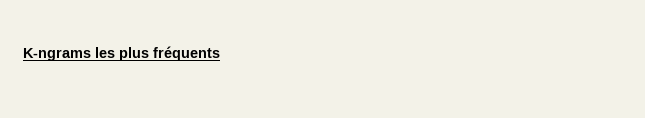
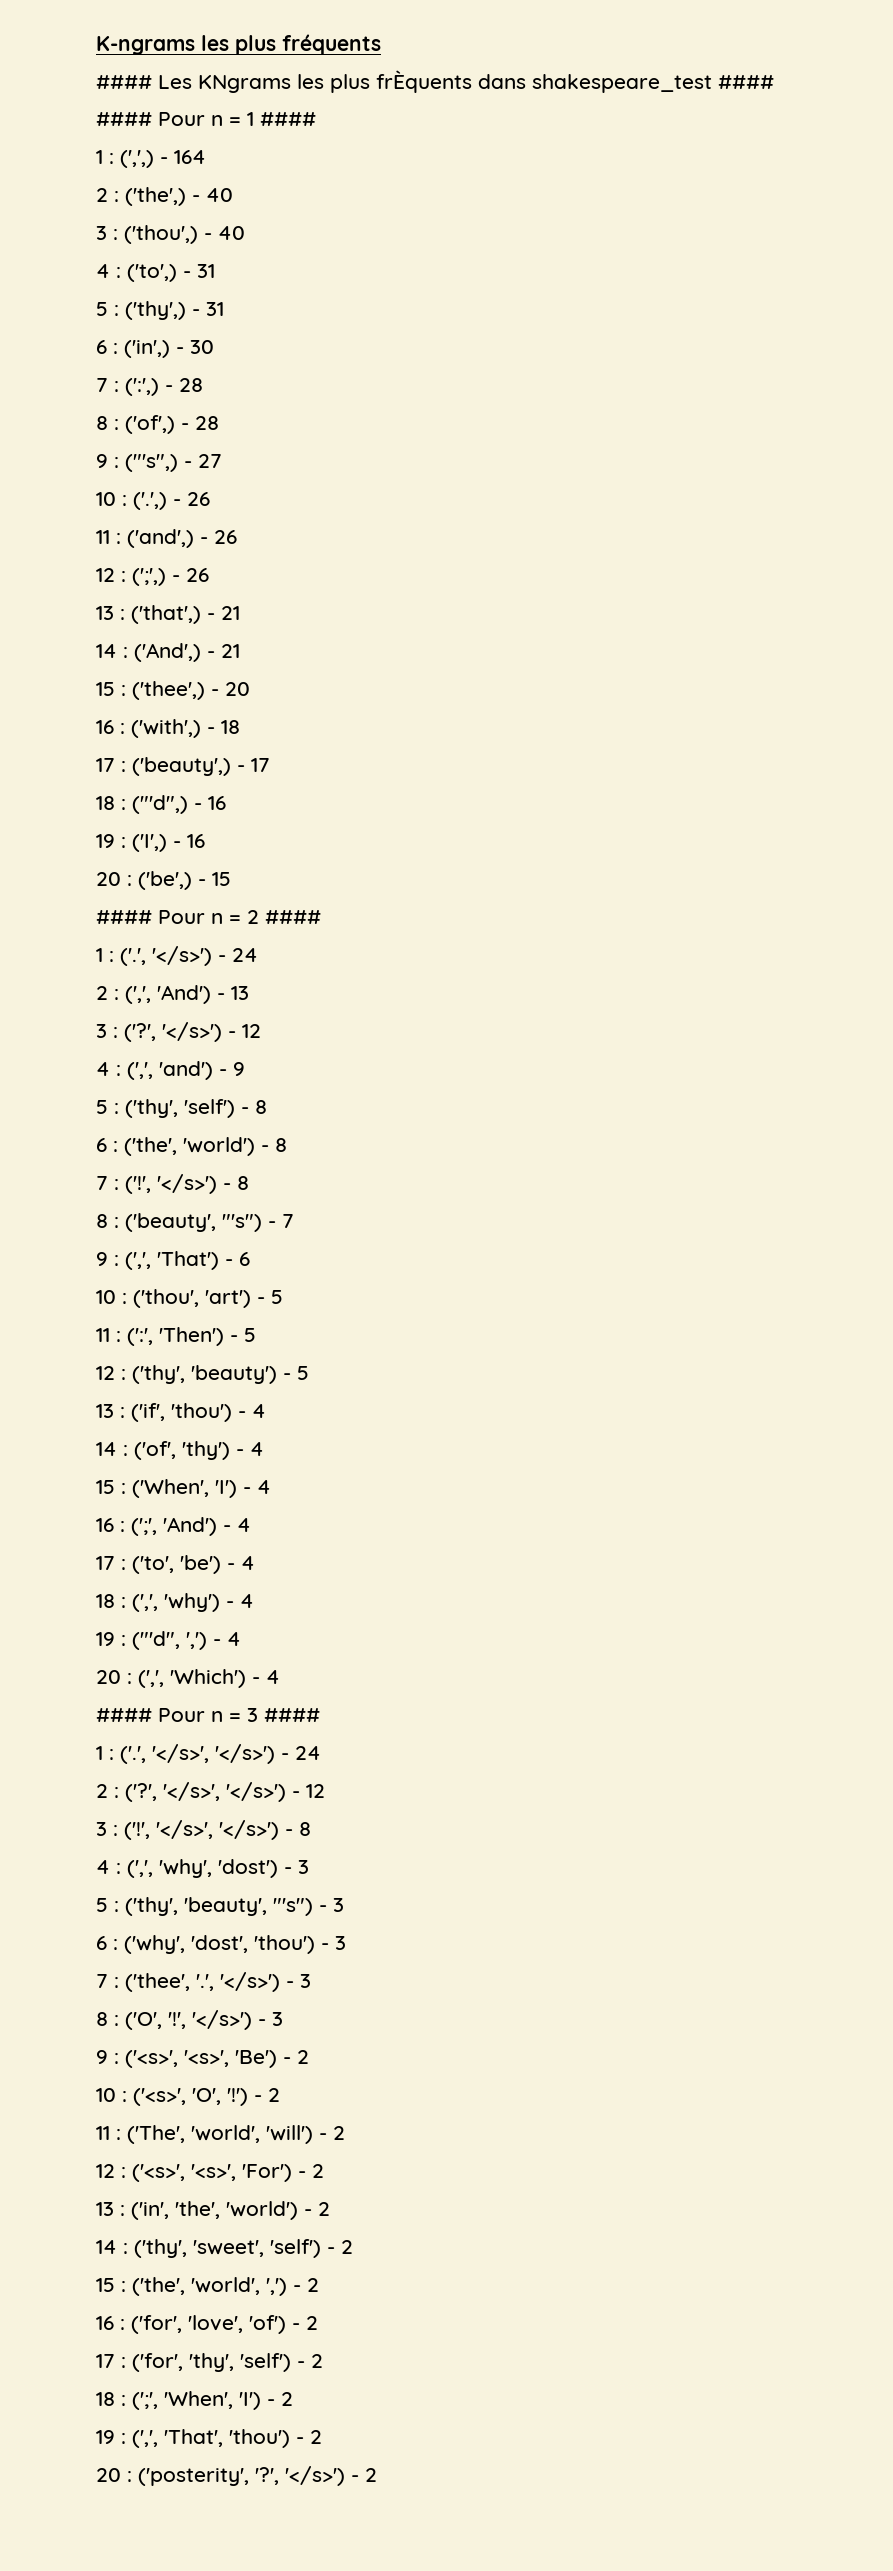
+ #### Les KNgrams les plus frÈquents dans shakespeare_test ####
+ #### Pour n = 1 ####
+ 1 : (',',) - 164
+ 2 : ('the',) - 40
+ 3 : ('thou',) - 40
+ 4 : ('to',) - 31
+ 5 : ('thy',) - 31
+ 6 : ('in',) - 30
+ 7 : (':',) - 28
+ 8 : ('of',) - 28
+ 9 : ("'s",) - 27
+ 10 : ('.',) - 26
+ 11 : ('and',) - 26
+ 12 : (';',) - 26
+ 13 : ('that',) - 21
+ 14 : ('And',) - 21
+ 15 : ('thee',) - 20
+ 16 : ('with',) - 18
+ 17 : ('beauty',) - 17
+ 18 : ("'d",) - 16
+ 19 : ('I',) - 16
+ 20 : ('be',) - 15
+ #### Pour n = 2 ####
+ 1 : ('.', '</s>') - 24
+ 2 : (',', 'And') - 13
+ 3 : ('?', '</s>') - 12
+ 4 : (',', 'and') - 9
+ 5 : ('thy', 'self') - 8
+ 6 : ('the', 'world') - 8
+ 7 : ('!', '</s>') - 8
+ 8 : ('beauty', "'s") - 7
+ 9 : (',', 'That') - 6
+ 10 : ('thou', 'art') - 5
+ 11 : (':', 'Then') - 5
+ 12 : ('thy', 'beauty') - 5
+ 13 : ('if', 'thou') - 4
+ 14 : ('of', 'thy') - 4
+ 15 : ('When', 'I') - 4
+ 16 : (';', 'And') - 4
+ 17 : ('to', 'be') - 4
+ 18 : (',', 'why') - 4
+ 19 : ("'d", ',') - 4
+ 20 : (',', 'Which') - 4
+ #### Pour n = 3 ####
+ 1 : ('.', '</s>', '</s>') - 24
+ 2 : ('?', '</s>', '</s>') - 12
+ 3 : ('!', '</s>', '</s>') - 8
+ 4 : (',', 'why', 'dost') - 3
+ 5 : ('thy', 'beauty', "'s") - 3
+ 6 : ('why', 'dost', 'thou') - 3
+ 7 : ('thee', '.', '</s>') - 3
+ 8 : ('O', '!', '</s>') - 3
+ 9 : ('<s>', '<s>', 'Be') - 2
+ 10 : ('<s>', 'O', '!') - 2
+ 11 : ('The', 'world', 'will') - 2
+ 12 : ('<s>', '<s>', 'For') - 2
+ 13 : ('in', 'the', 'world') - 2
+ 14 : ('thy', 'sweet', 'self') - 2
+ 15 : ('the', 'world', ',') - 2
+ 16 : ('for', 'love', 'of') - 2
+ 17 : ('for', 'thy', 'self') - 2
+ 18 : (';', 'When', 'I') - 2
+ 19 : (',', 'That', 'thou') - 2
+ 20 : ('posterity', '?', '</s>') - 2

